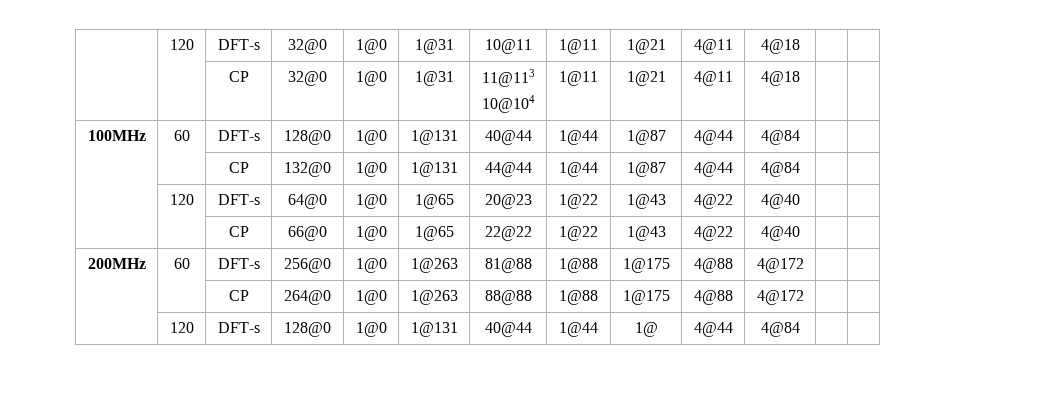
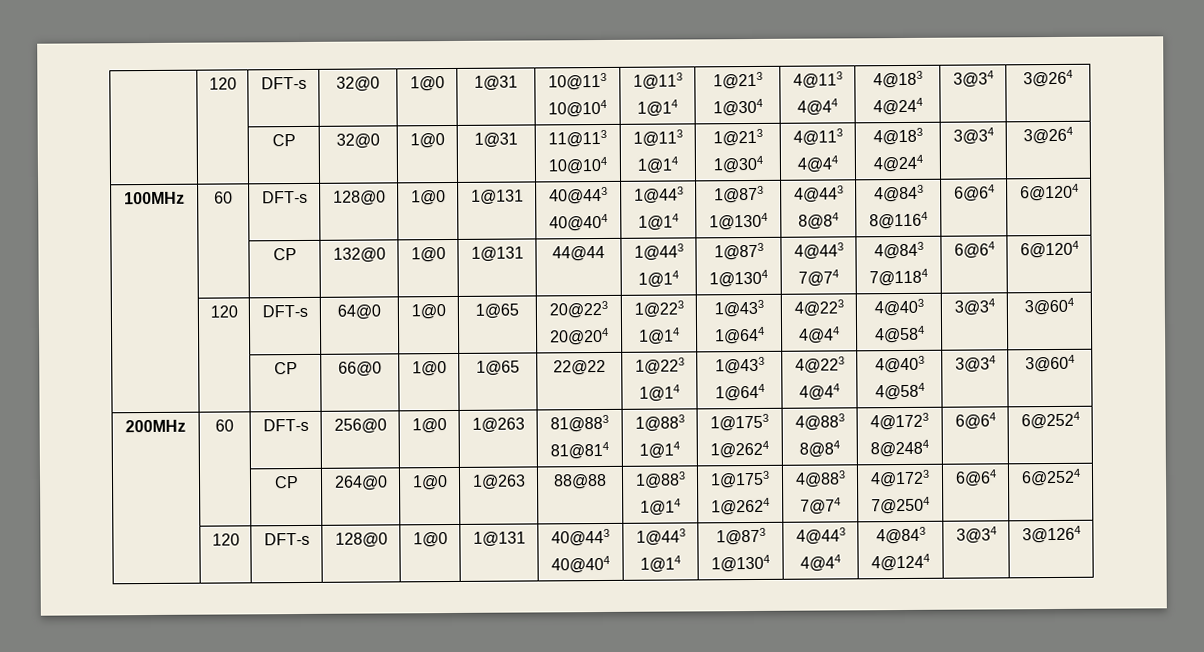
- | 120 | DFT-s | 32@0 | 1@0 | 1@31 | 10@11 | 1@11 | 1@21 | 4@11 | 4@18 | |
+ | 120 | DFT-s | 32@0 | 1@0 | 1@31 | 10@113
+ 10@104 | 1@113
+ 1@14 | 1@213
+ 1@304 | 4@113
+ 4@44 | 4@183
+ 4@244 | 3@34 | 3@264
  | | CP | 32@0 | 1@0 | 1@31 | 11@113
- 10@104 | 1@11 | 1@21 | 4@11 | 4@18 | |
+ 10@104 | 1@113
+ 1@14 | 1@213
+ 1@304 | 4@113
+ 4@44 | 4@183
+ 4@244 | 3@34 | 3@264
- 100MHz | 60 | DFT-s | 128@0 | 1@0 | 1@131 | 40@44 | 1@44 | 1@87 | 4@44 | 4@84 | |
+ 100MHz | 60 | DFT-s | 128@0 | 1@0 | 1@131 | 40@443
+ 40@404 | 1@443
+ 1@14 | 1@873
+ 1@1304 | 4@443
+ 8@84 | 4@843
+ 8@1164 | 6@64 | 6@1204
- | | CP | 132@0 | 1@0 | 1@131 | 44@44 | 1@44 | 1@87 | 4@44 | 4@84 | |
+ | | CP | 132@0 | 1@0 | 1@131 | 44@44 | 1@443
+ 1@14 | 1@873
+ 1@1304 | 4@443
+ 7@74 | 4@843
+ 7@1184 | 6@64 | 6@1204
- | 120 | DFT-s | 64@0 | 1@0 | 1@65 | 20@23 | 1@22 | 1@43 | 4@22 | 4@40 | |
+ | 120 | DFT-s | 64@0 | 1@0 | 1@65 | 20@223
+ 20@204 | 1@223
+ 1@14 | 1@433
+ 1@644 | 4@223
+ 4@44 | 4@403
+ 4@584 | 3@34 | 3@604
- | | CP | 66@0 | 1@0 | 1@65 | 22@22 | 1@22 | 1@43 | 4@22 | 4@40 | |
+ | | CP | 66@0 | 1@0 | 1@65 | 22@22 | 1@223
+ 1@14 | 1@433
+ 1@644 | 4@223
+ 4@44 | 4@403
+ 4@584 | 3@34 | 3@604
- 200MHz | 60 | DFT-s | 256@0 | 1@0 | 1@263 | 81@88 | 1@88 | 1@175 | 4@88 | 4@172 | |
+ 200MHz | 60 | DFT-s | 256@0 | 1@0 | 1@263 | 81@883
+ 81@814 | 1@883
+ 1@14 | 1@1753
+ 1@2624 | 4@883
+ 8@84 | 4@1723
+ 8@2484 | 6@64 | 6@2524
- | | CP | 264@0 | 1@0 | 1@263 | 88@88 | 1@88 | 1@175 | 4@88 | 4@172 | |
+ | | CP | 264@0 | 1@0 | 1@263 | 88@88 | 1@883
+ 1@14 | 1@1753
+ 1@2624 | 4@883
+ 7@74 | 4@1723
+ 7@2504 | 6@64 | 6@2524
- | 120 | DFT-s | 128@0 | 1@0 | 1@131 | 40@44 | 1@44 | 1@ | 4@44 | 4@84 | |
+ | 120 | DFT-s | 128@0 | 1@0 | 1@131 | 40@443
+ 40@404 | 1@443
+ 1@14 | 1@873
+ 1@1304 | 4@443
+ 4@44 | 4@843
+ 4@1244 | 3@34 | 3@1264

